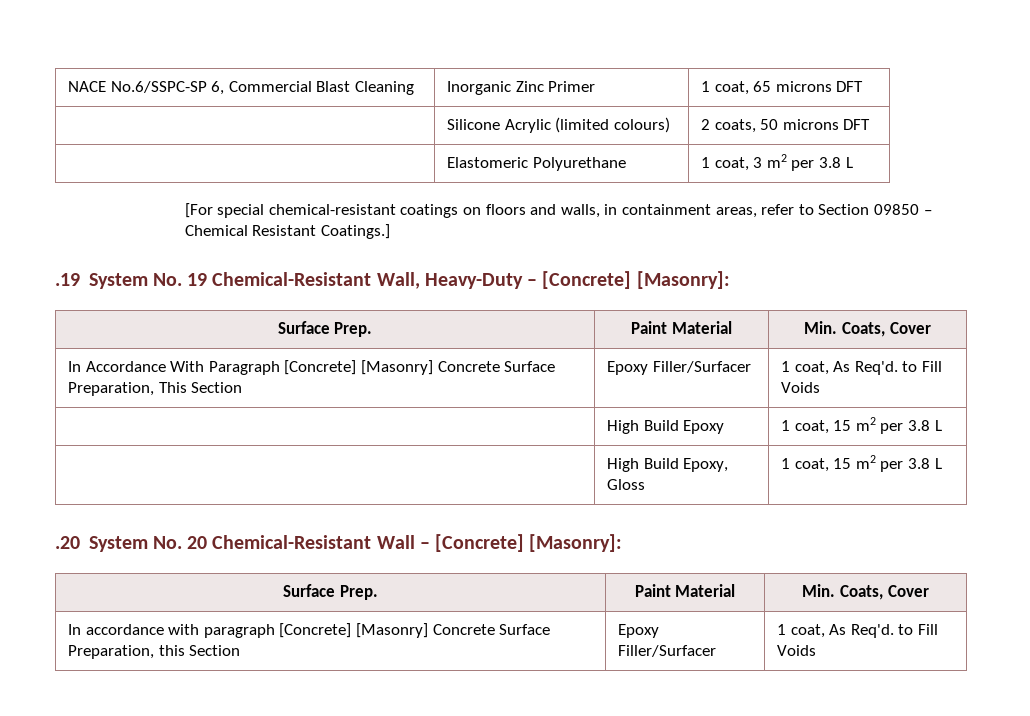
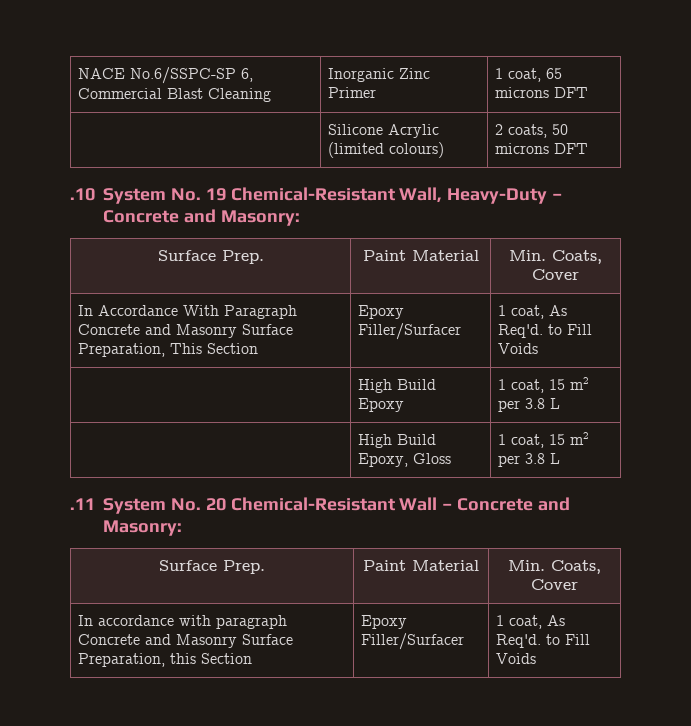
- | Elastomeric Polyurethane | 1 coat, 3 m2 per 3.8 L
- [For special chemical-resistant coatings on floors and walls, in containment areas, refer to Section 09850 – Chemical Resistant Coatings.]
- .19 System No. 19 Chemical-Resistant Wall, Heavy-Duty – [Concrete] [Masonry]:
+ .10 System No. 19 Chemical-Resistant Wall, Heavy-Duty – Concrete and Masonry:
- In Accordance With Paragraph [Concrete] [Masonry] Concrete Surface Preparation, This Section | Epoxy Filler/Surfacer | 1 coat, As Req'd. to Fill Voids
+ In Accordance With Paragraph Concrete and Masonry Surface Preparation, This Section | Epoxy Filler/Surfacer | 1 coat, As Req'd. to Fill Voids
- .20 System No. 20 Chemical-Resistant Wall – [Concrete] [Masonry]:
+ .11 System No. 20 Chemical-Resistant Wall – Concrete and Masonry:
- In accordance with paragraph [Concrete] [Masonry] Concrete Surface Preparation, this Section | Epoxy Filler/Surfacer | 1 coat, As Req'd. to Fill Voids
+ In accordance with paragraph Concrete and Masonry Surface Preparation, this Section | Epoxy Filler/Surfacer | 1 coat, As Req'd. to Fill Voids

